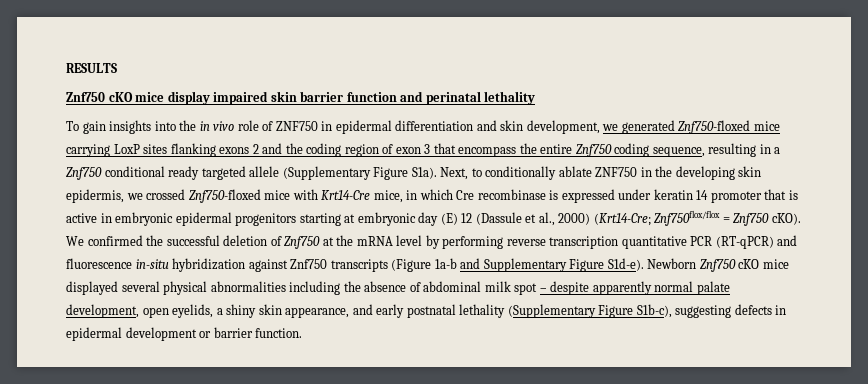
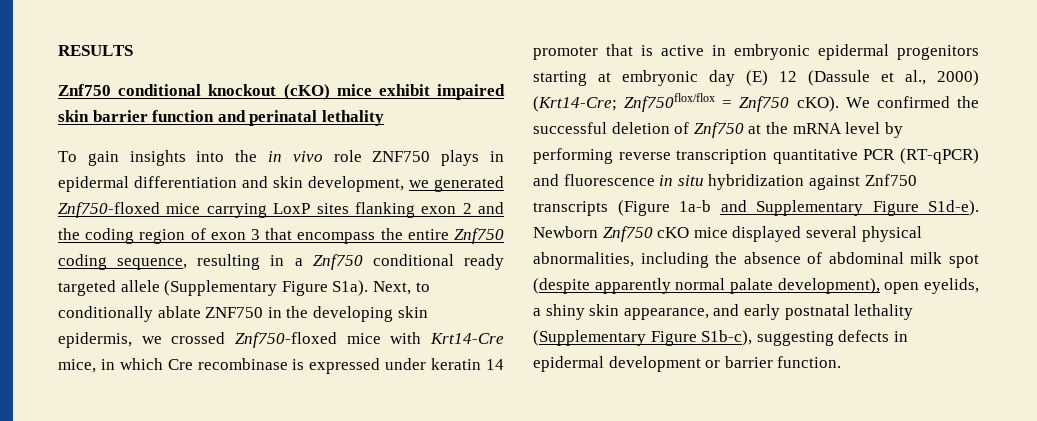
- Znf750 cKO mice display impaired skin barrier function and perinatal lethality
+ Znf750 conditional knockout (cKO) mice exhibit impaired skin barrier function and perinatal lethality
- To gain insights into the in vivo role of ZNF750 in epidermal differentiation and skin development, we generated Znf750-floxed mice carrying LoxP sites flanking exons 2 and the coding region of exon 3 that encompass the entire Znf750 coding sequence, resulting in a Znf750 conditional ready targeted allele (Supplementary Figure S1a).
+ To gain insights into the in vivo role ZNF750 plays in epidermal differentiation and skin development, we generated Znf750-floxed mice carrying LoxP sites flanking exon 2 and the coding region of exon 3 that encompass the entire Znf750 coding sequence, resulting in a Znf750 conditional ready targeted allele (Supplementary Figure S1a).
- We confirmed the successful deletion of Znf750 at the mRNA level by performing reverse transcription quantitative PCR (RT-qPCR) and fluorescence in-situ hybridization against Znf750 transcripts (Figure 1a-b and Supplementary Figure S1d-e).
+ We confirmed the successful deletion of Znf750 at the mRNA level by performing reverse transcription quantitative PCR (RT-qPCR) and fluorescence in situ hybridization against Znf750 transcripts (Figure 1a-b and Supplementary Figure S1d-e).
- Newborn Znf750 cKO mice displayed several physical abnormalities including the absence of abdominal milk spot – despite apparently normal palate development, open eyelids, a shiny skin appearance, and early postnatal lethality (Supplementary Figure S1b-c), suggesting defects in epidermal development or barrier function.
+ Newborn Znf750 cKO mice displayed several physical abnormalities, including the absence of abdominal milk spot (despite apparently normal palate development), open eyelids, a shiny skin appearance, and early postnatal lethality (Supplementary Figure S1b-c), suggesting defects in epidermal development or barrier function.

